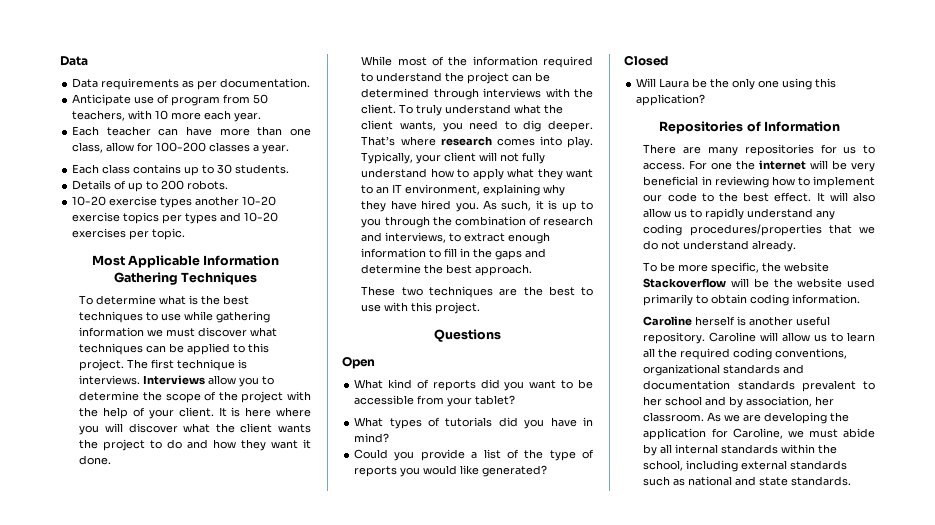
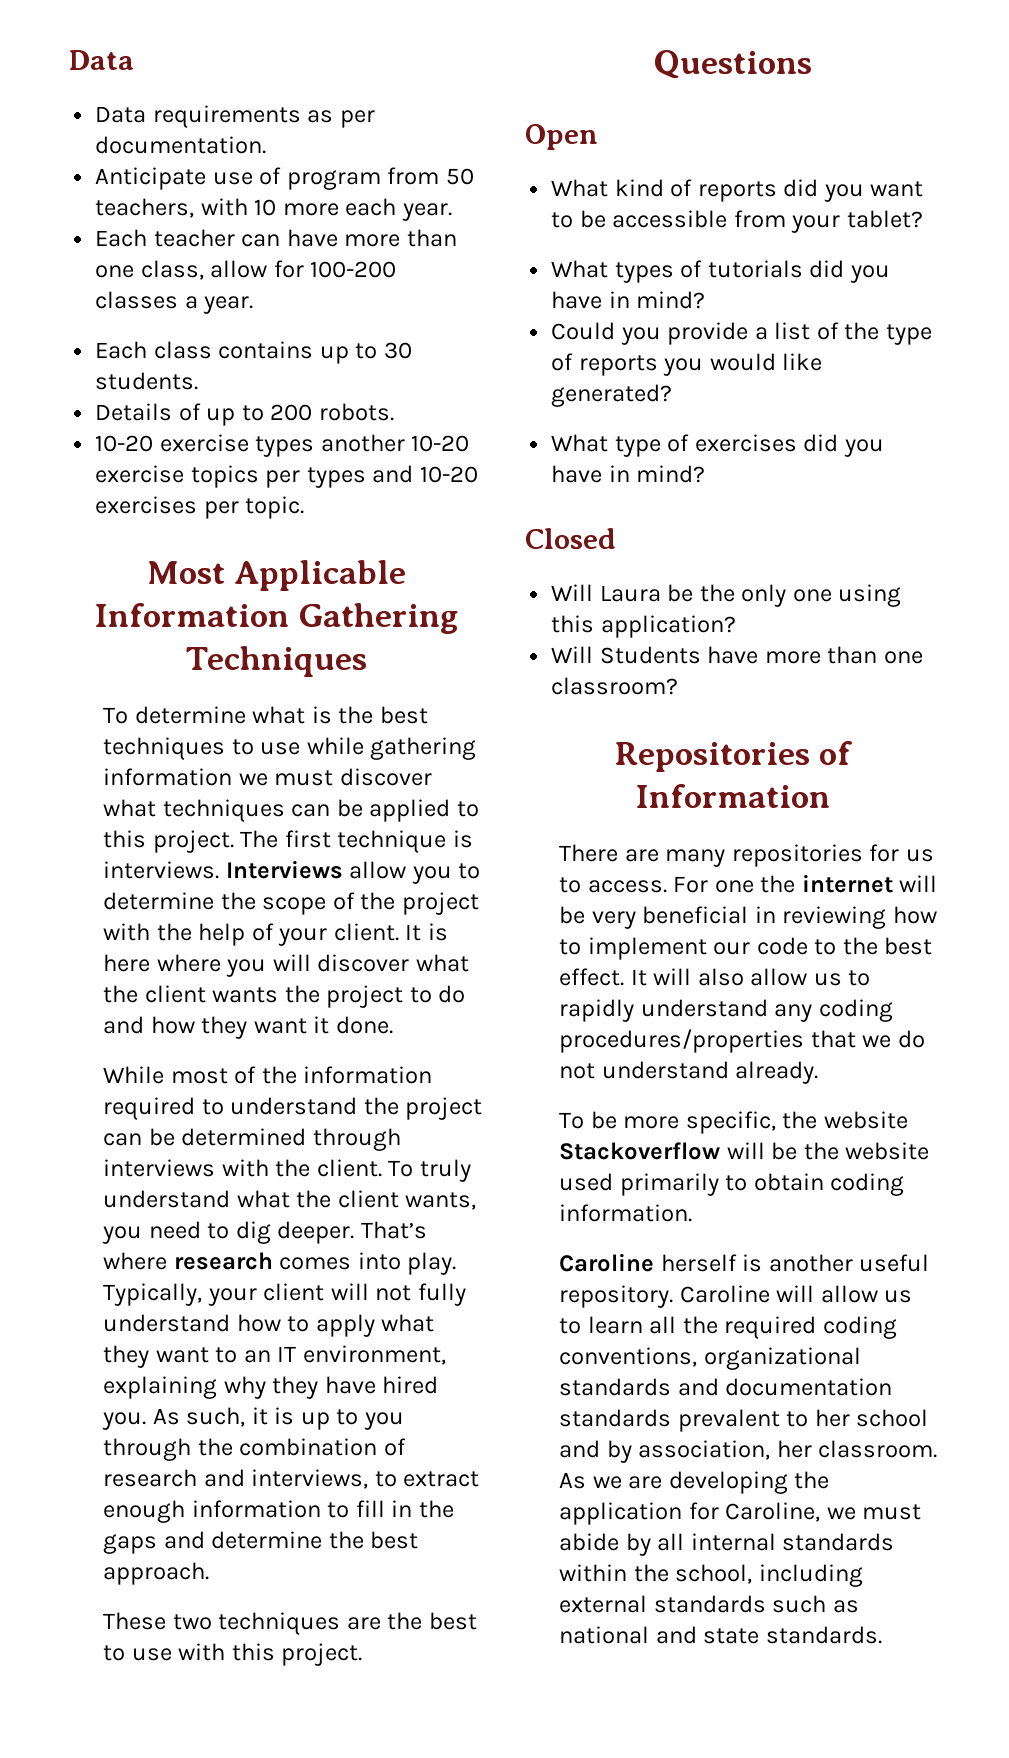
+ What type of exercises did you have in mind?
+ Will Students have more than one classroom?

